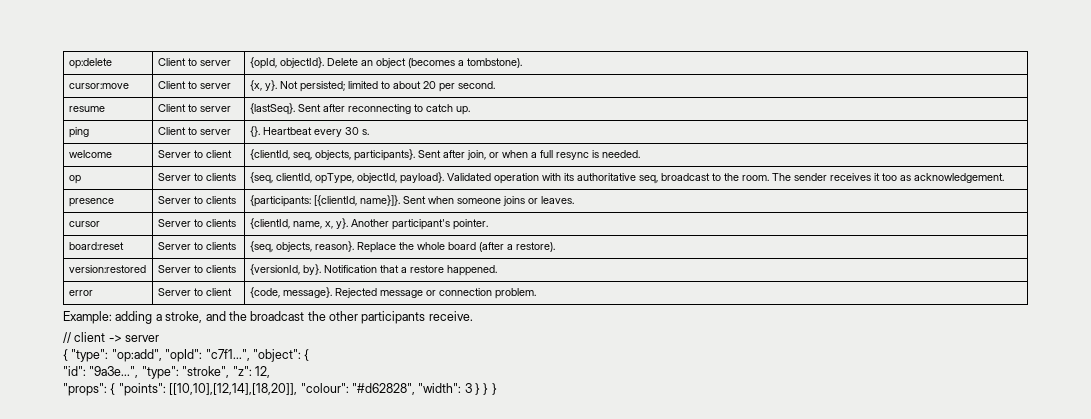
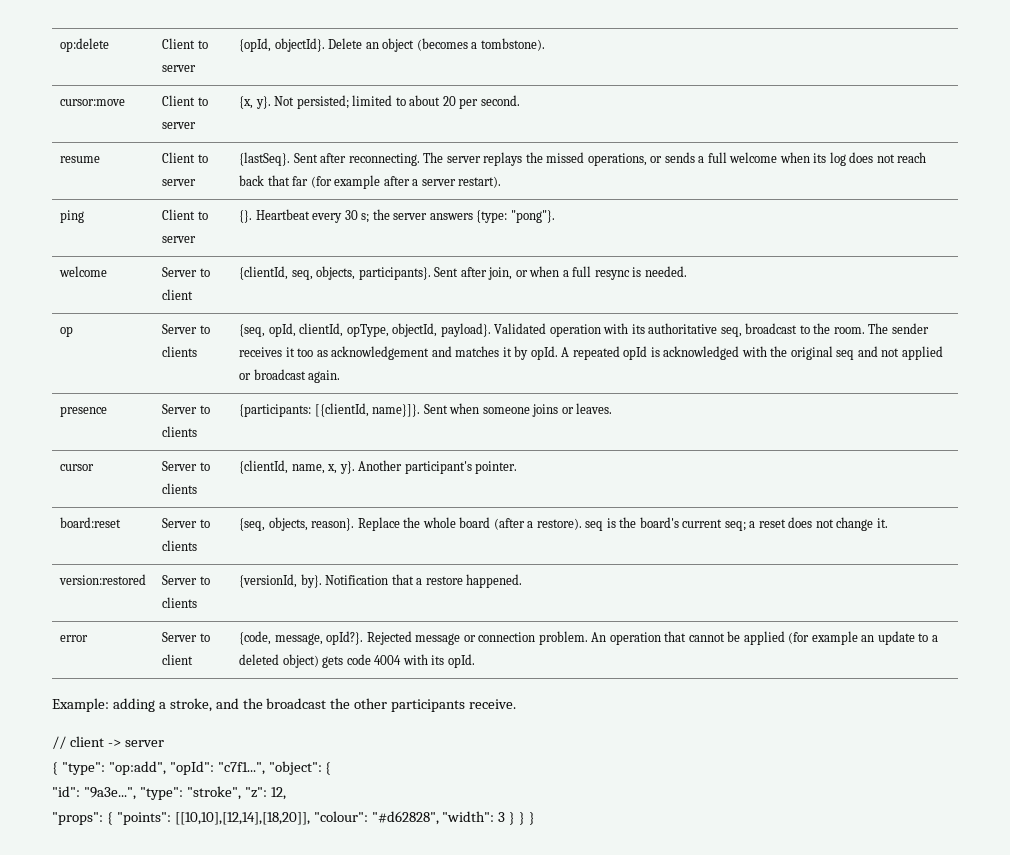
- resume | Client to server | {lastSeq}. Sent after reconnecting to catch up.
+ resume | Client to server | {lastSeq}. Sent after reconnecting. The server replays the missed operations, or sends a full welcome when its log does not reach back that far (for example after a server restart).
- ping | Client to server | {}. Heartbeat every 30 s.
+ ping | Client to server | {}. Heartbeat every 30 s; the server answers {type: "pong"}.
- {seq, clientId, opType, objectId, payload}.
+ {seq, opId, clientId, opType, objectId, payload}.
- The sender receives it too as acknowledgement.
+ The sender receives it too as acknowledgement and matches it by opId. A repeated opId is acknowledged with the original seq and not applied or broadcast again.
- board:reset | Server to clients | {seq, objects, reason}. Replace the whole board (after a restore).
+ board:reset | Server to clients | {seq, objects, reason}. Replace the whole board (after a restore). seq is the board's current seq; a reset does not change it.
- error | Server to client | {code, message}. Rejected message or connection problem.
+ error | Server to client | {code, message, opId?}. Rejected message or connection problem. An operation that cannot be applied (for example an update to a deleted object) gets code 4004 with its opId.

